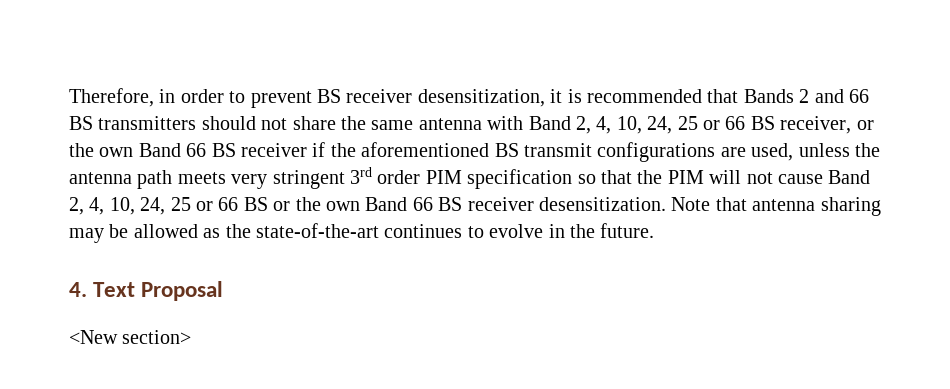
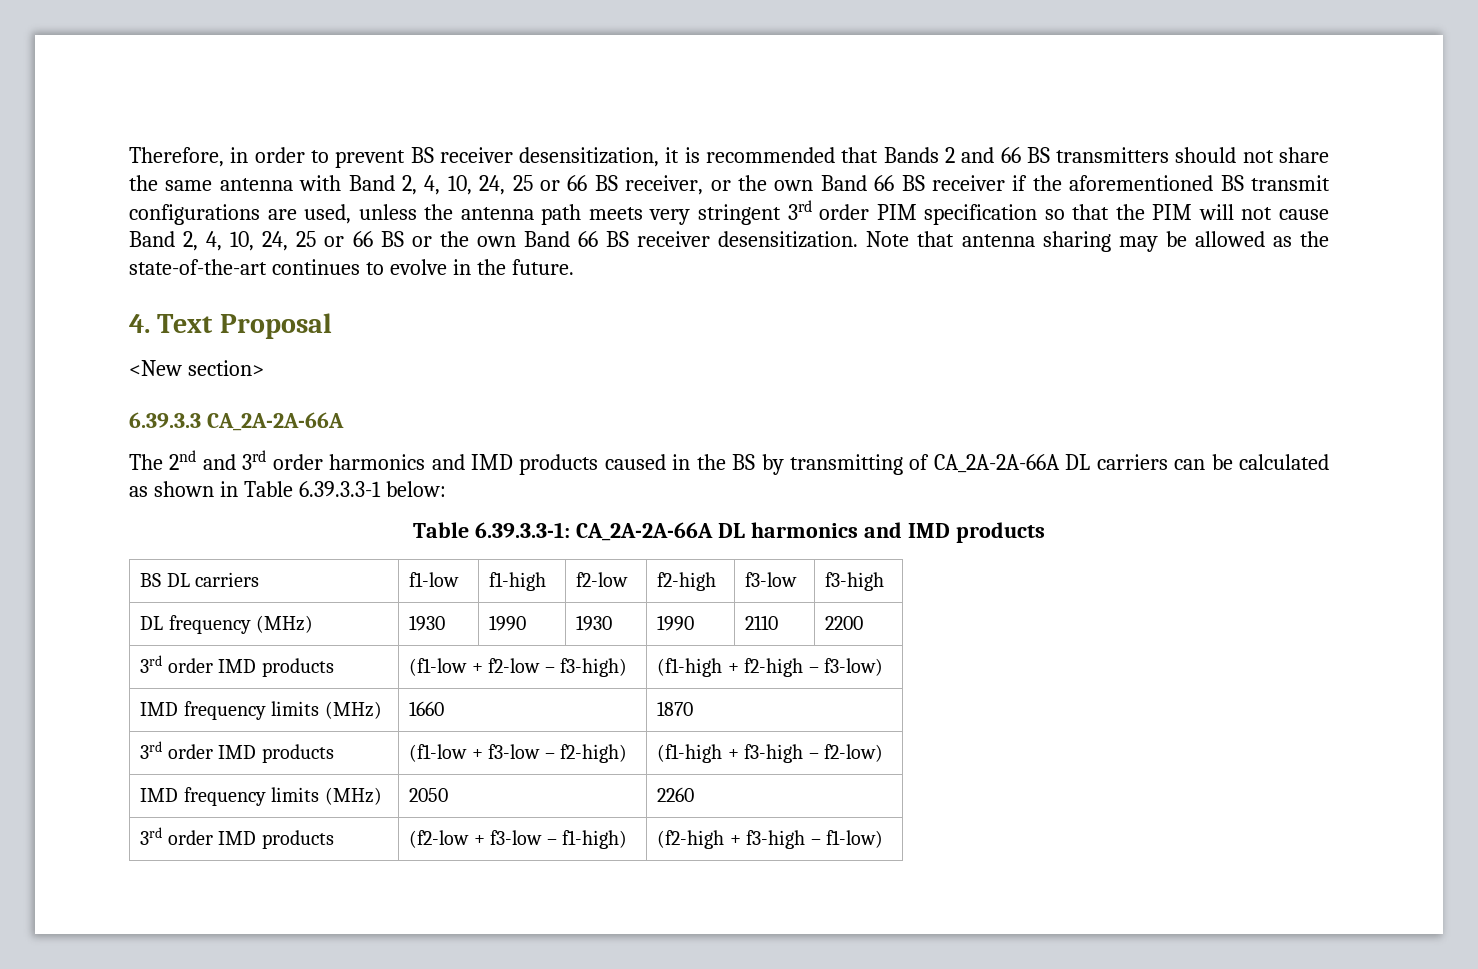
+ 6.39.3.3 CA_2A-2A-66A
+ The 2nd and 3rd order harmonics and IMD products caused in the BS by transmitting of CA_2A-2A-66A DL carriers can be calculated as shown in Table 6.39.3.3-1 below:
+ Table 6.39.3.3-1: CA_2A-2A-66A DL harmonics and IMD products
+ BS DL carriers | f1-low | f1-high | f2-low | f2-high | f3-low | f3-high
+ DL frequency (MHz) | 1930 | 1990 | 1930 | 1990 | 2110 | 2200
+ 3rd order IMD products | (f1-low + f2-low – f3-high) | (f1-high + f2-high – f3-low)
+ IMD frequency limits (MHz) | 1660 | 1870
+ 3rd order IMD products | (f1-low + f3-low – f2-high) | (f1-high + f3-high – f2-low)
+ IMD frequency limits (MHz) | 2050 | 2260
+ 3rd order IMD products | (f2-low + f3-low – f1-high) | (f2-high + f3-high – f1-low)

